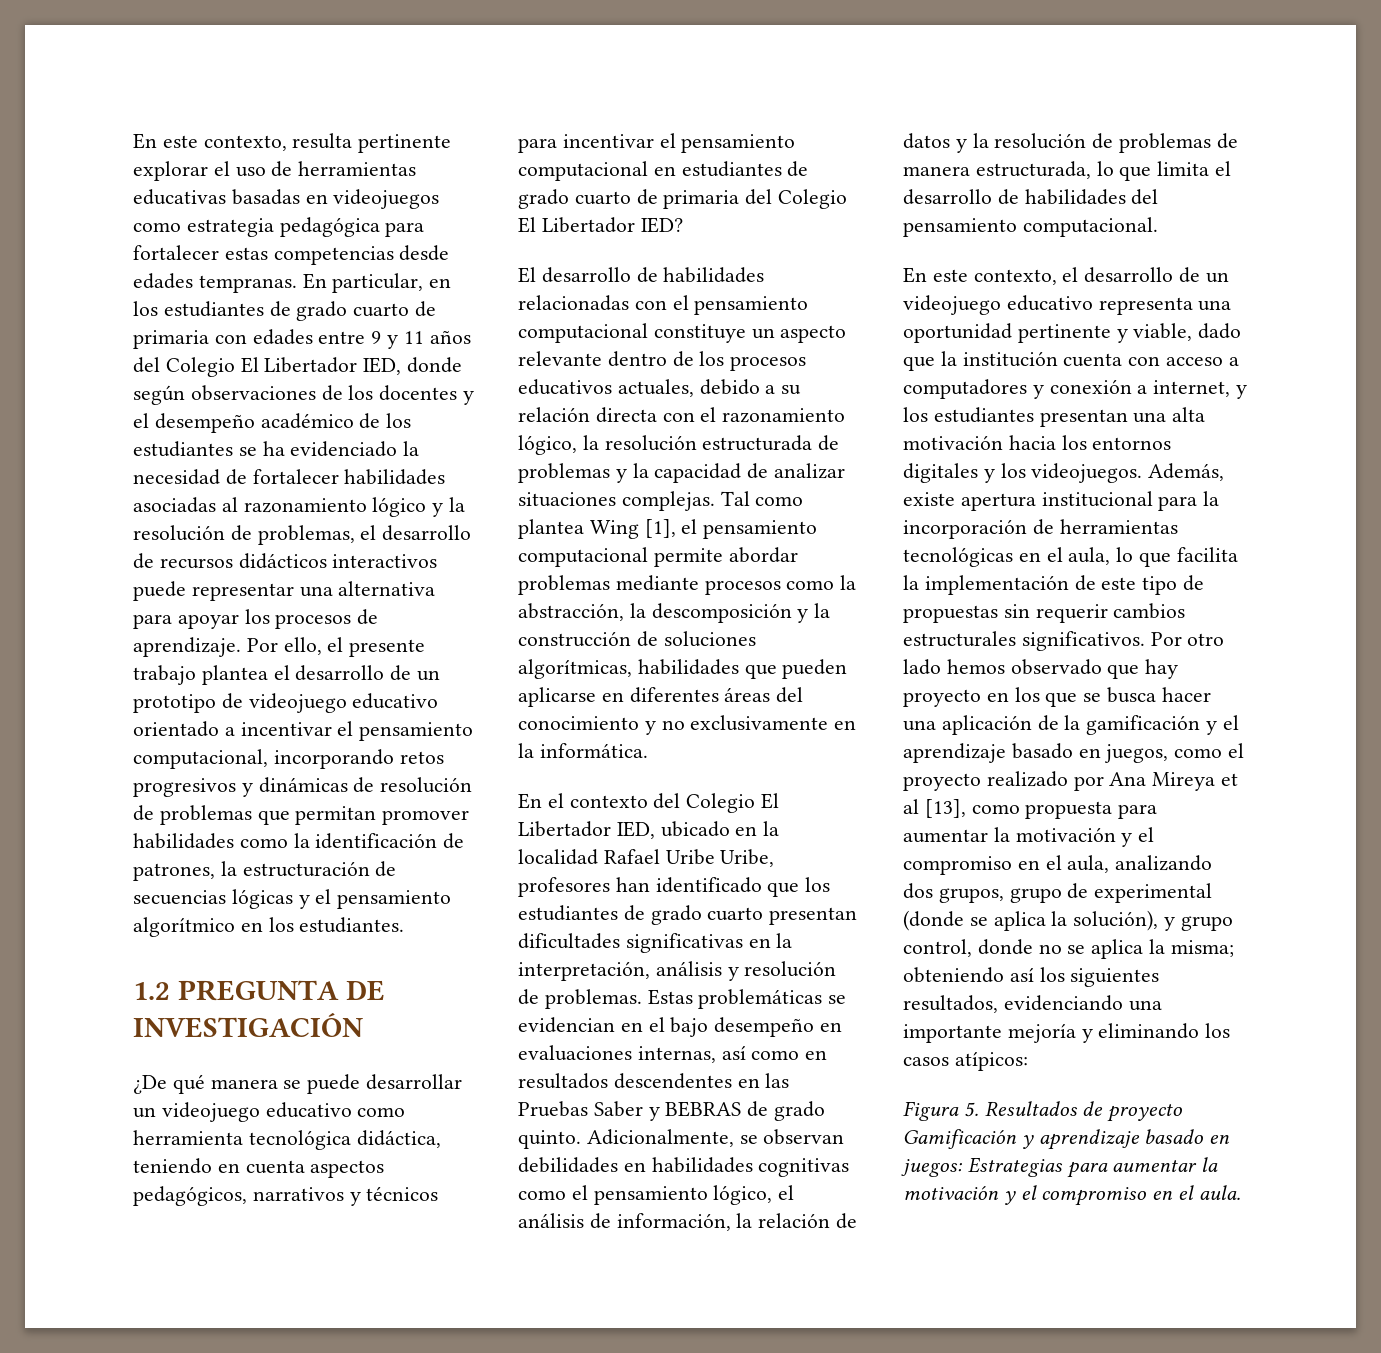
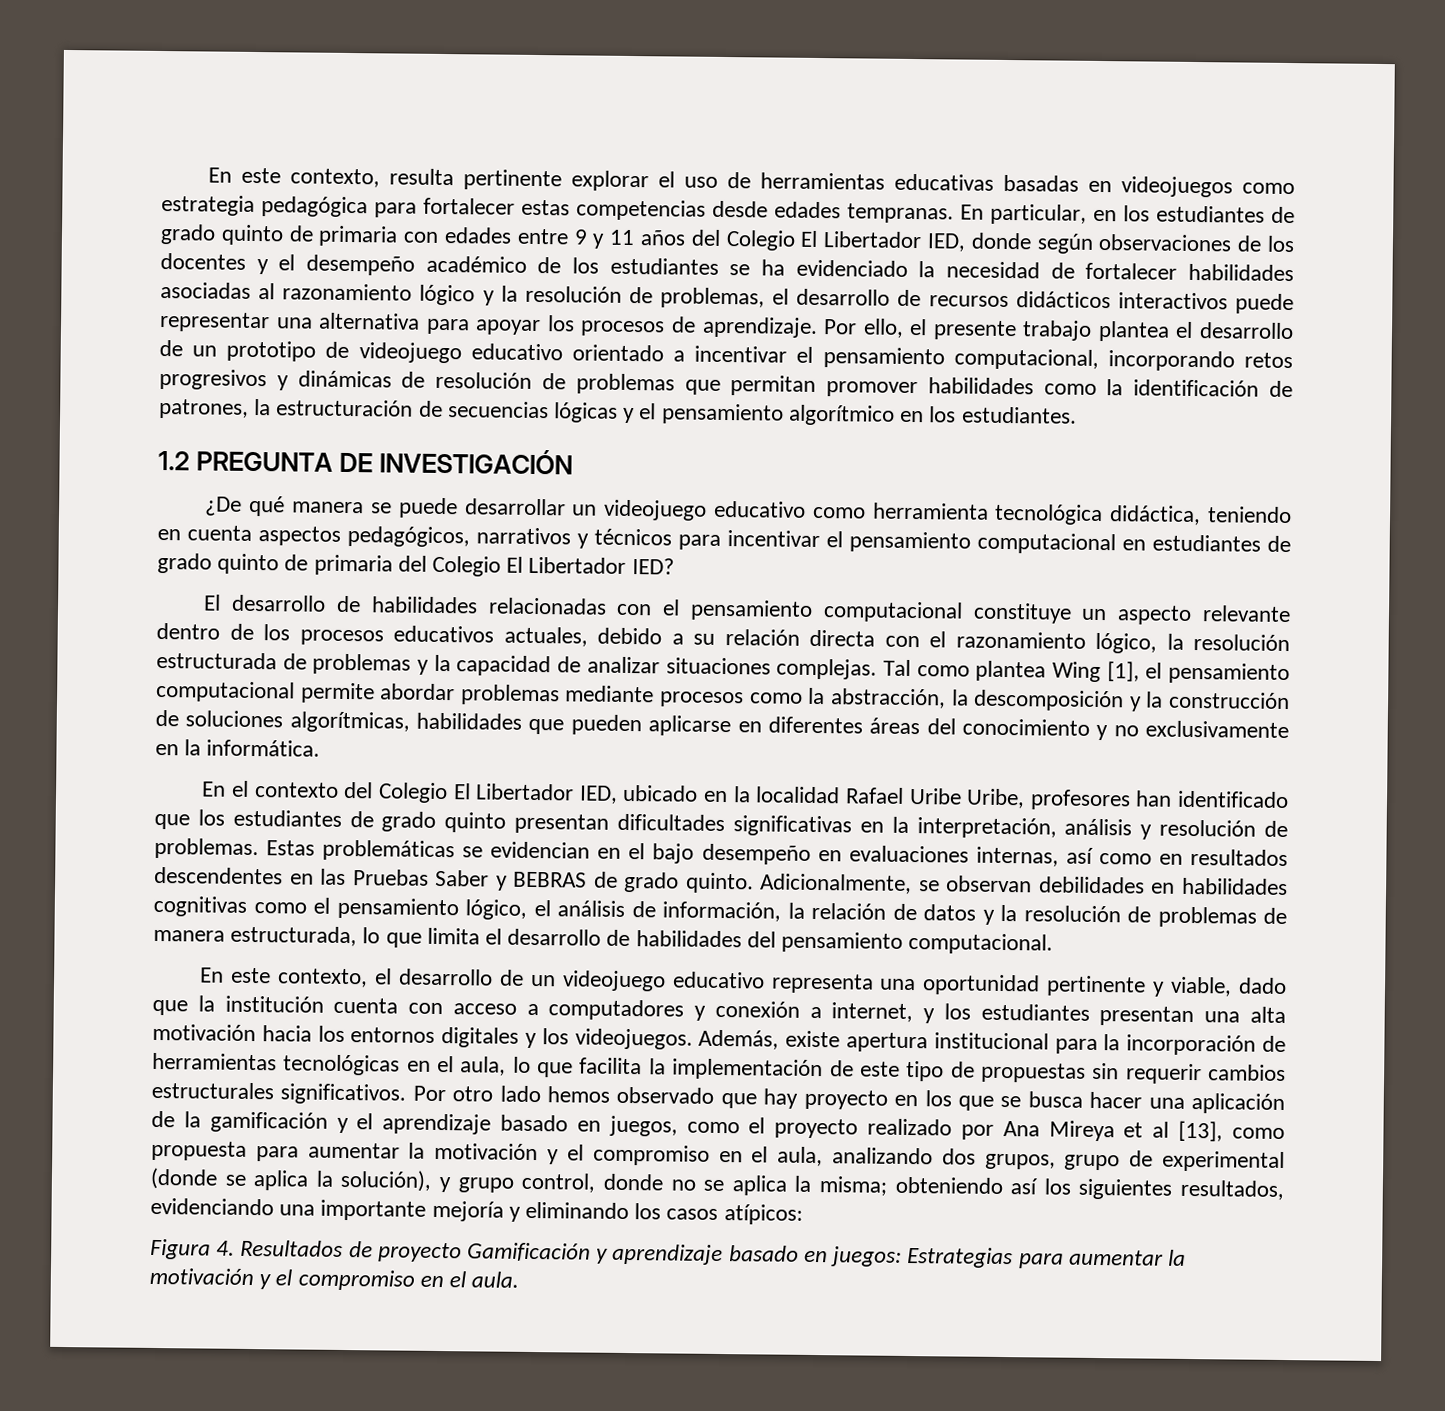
- En particular, en los estudiantes de grado cuarto de primaria con edades entre 9 y 11 años del Colegio El Libertador IED, donde según observaciones de los docentes y el desempeño académico de los estudiantes se ha evidenciado la necesidad de fortalecer habilidades asociadas al razonamiento lógico y la resolución de problemas, el desarrollo de recursos didácticos interactivos puede representar una alternativa para apoyar los procesos de aprendizaje.
+ En particular, en los estudiantes de grado quinto de primaria con edades entre 9 y 11 años del Colegio El Libertador IED, donde según observaciones de los docentes y el desempeño académico de los estudiantes se ha evidenciado la necesidad de fortalecer habilidades asociadas al razonamiento lógico y la resolución de problemas, el desarrollo de recursos didácticos interactivos puede representar una alternativa para apoyar los procesos de aprendizaje.
- ¿De qué manera se puede desarrollar un videojuego educativo como herramienta tecnológica didáctica, teniendo en cuenta aspectos pedagógicos, narrativos y técnicos para incentivar el pensamiento computacional en estudiantes de grado cuarto de primaria del Colegio El Libertador IED?
+ ¿De qué manera se puede desarrollar un videojuego educativo como herramienta tecnológica didáctica, teniendo en cuenta aspectos pedagógicos, narrativos y técnicos para incentivar el pensamiento computacional en estudiantes de grado quinto de primaria del Colegio El Libertador IED?
- En el contexto del Colegio El Libertador IED, ubicado en la localidad Rafael Uribe Uribe, profesores han identificado que los estudiantes de grado cuarto presentan dificultades significativas en la interpretación, análisis y resolución de problemas.
+ En el contexto del Colegio El Libertador IED, ubicado en la localidad Rafael Uribe Uribe, profesores han identificado que los estudiantes de grado quinto presentan dificultades significativas en la interpretación, análisis y resolución de problemas.
- Figura 5. Resultados de proyecto Gamificación y aprendizaje basado en juegos: Estrategias para aumentar la motivación y el compromiso en el aula.
+ Figura 4. Resultados de proyecto Gamificación y aprendizaje basado en juegos: Estrategias para aumentar la motivación y el compromiso en el aula.

